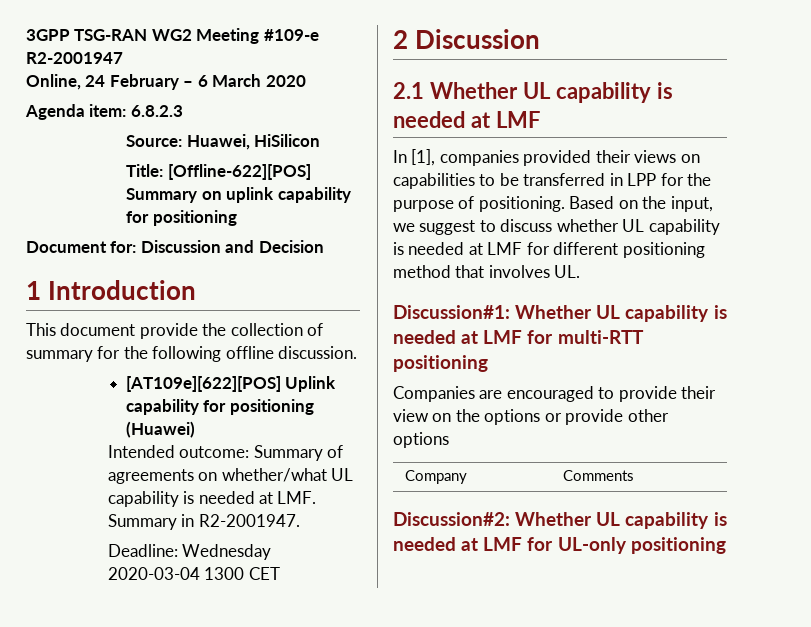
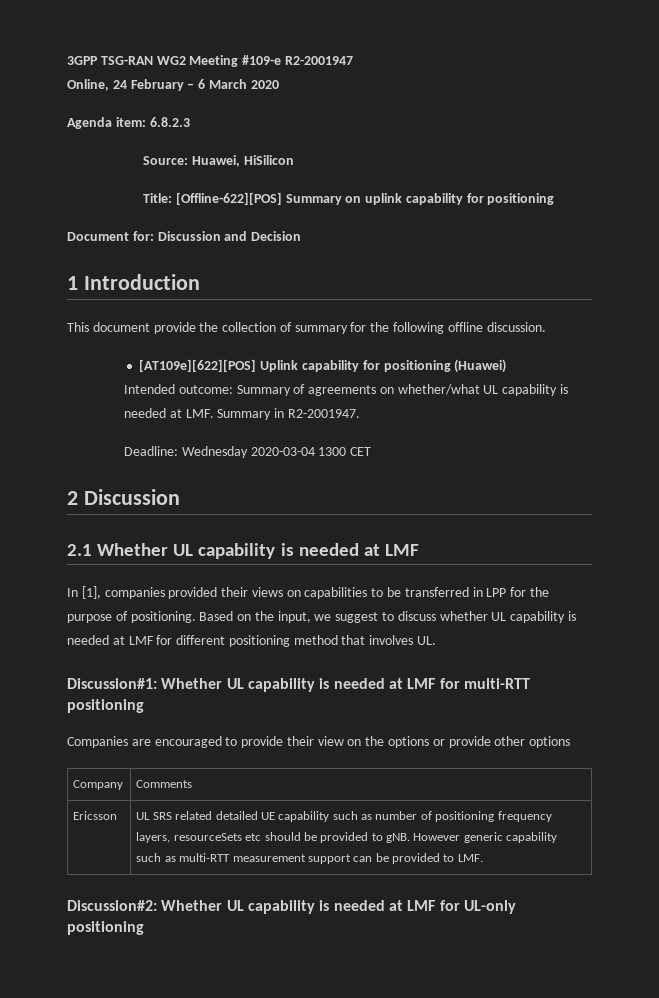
+ Ericsson | UL SRS related detailed UE capability such as number of positioning frequency layers, resourceSets etc should be provided to gNB. However generic capability such as multi-RTT measurement support can be provided to LMF.

